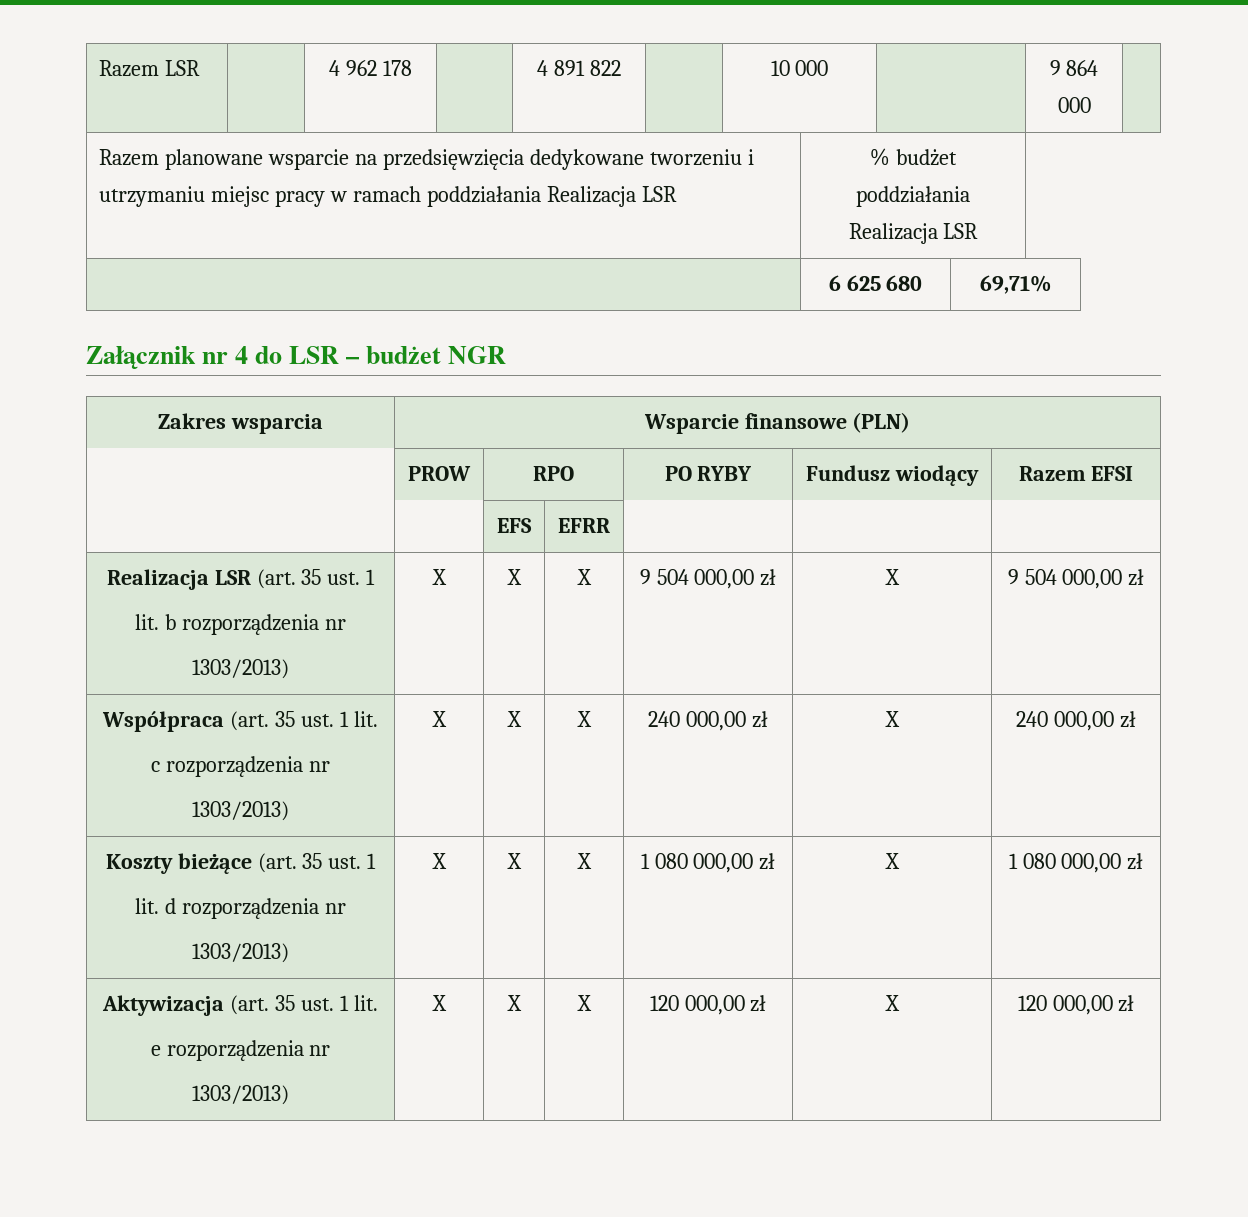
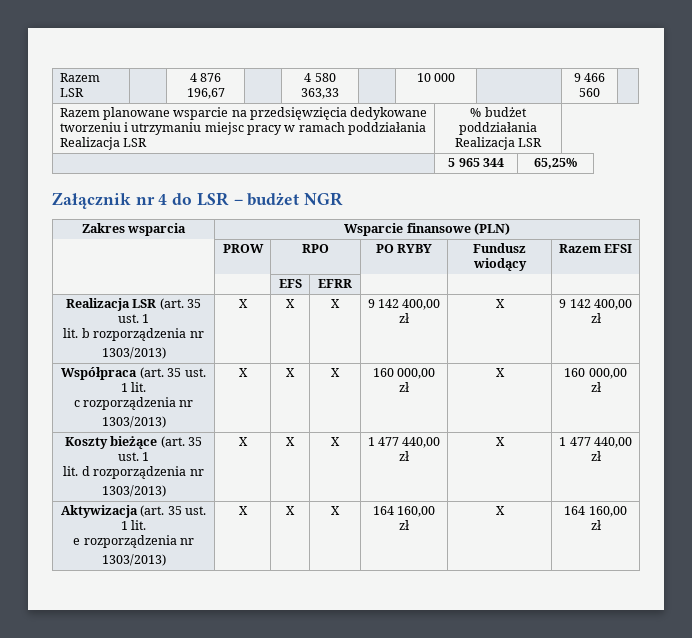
- Razem LSR | | 4 962 178 | | 4 891 822 | | 10 000 | | 9 864 000 |
+ Razem LSR | | 4 876 196,67 | | 4 580 363,33 | | 10 000 | | 9 466 560 |
- | 6 625 680 | 69,71%
+ | 5 965 344 | 65,25%
  Realizacja LSR (art. 35 ust. 1
  lit. b rozporządzenia nr
- 1303/2013) | X | X | X | 9 504 000,00 zł | X | 9 504 000,00 zł
+ 1303/2013) | X | X | X | 9 142 400,00 zł | X | 9 142 400,00 zł
  Współpraca (art. 35 ust. 1 lit.
  c rozporządzenia nr
- 1303/2013) | X | X | X | 240 000,00 zł | X | 240 000,00 zł
+ 1303/2013) | X | X | X | 160 000,00 zł | X | 160 000,00 zł
  Koszty bieżące (art. 35 ust. 1
  lit. d rozporządzenia nr
- 1303/2013) | X | X | X | 1 080 000,00 zł | X | 1 080 000,00 zł
+ 1303/2013) | X | X | X | 1 477 440,00 zł | X | 1 477 440,00 zł
  Aktywizacja (art. 35 ust. 1 lit.
  e rozporządzenia nr
- 1303/2013) | X | X | X | 120 000,00 zł | X | 120 000,00 zł
+ 1303/2013) | X | X | X | 164 160,00 zł | X | 164 160,00 zł

